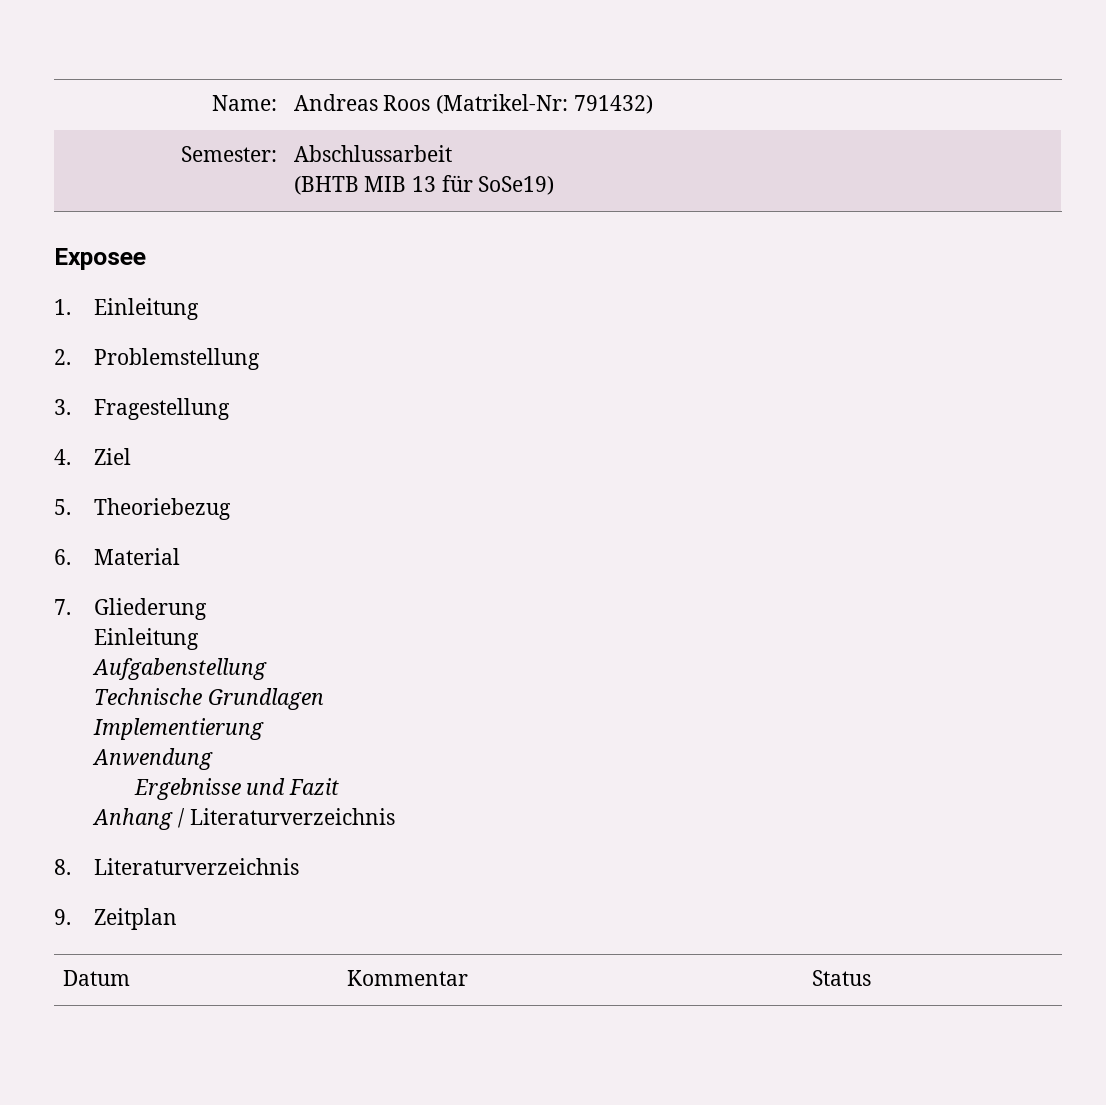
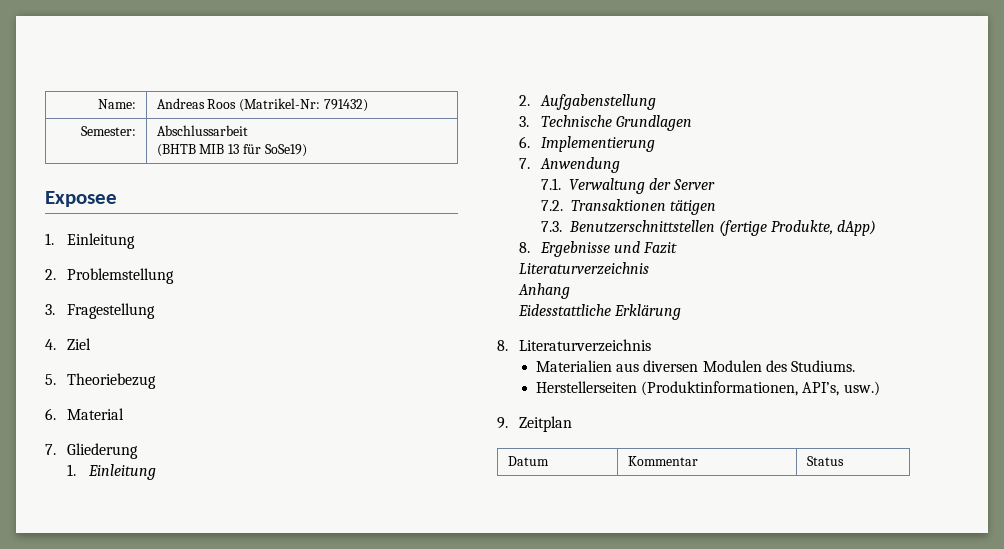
  7. Gliederung
- Einleitung
- Aufgabenstellung
+ 1. Einleitung
+ 2. Aufgabenstellung
- Technische Grundlagen
+ 3. Technische Grundlagen
- Implementierung
+ 6. Implementierung
- Anwendung
+ 7. Anwendung
- Ergebnisse und Fazit
+ 7.1. Verwaltung der Server
+ 7.2. Transaktionen tätigen
+ 7.3. Benutzerschnittstellen (fertige Produkte, dApp)
+ 8. Ergebnisse und Fazit
+ Literaturverzeichnis
- Anhang / Literaturverzeichnis
+ Anhang
+ Eidesstattliche Erklärung
+ Materialien aus diversen Modulen des Studiums.
+ Herstellerseiten (Produktinformationen, API’s, usw.)

